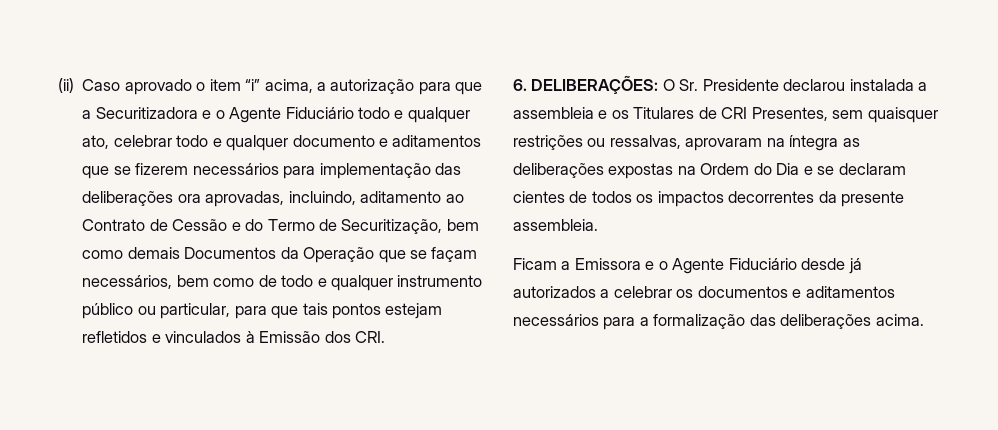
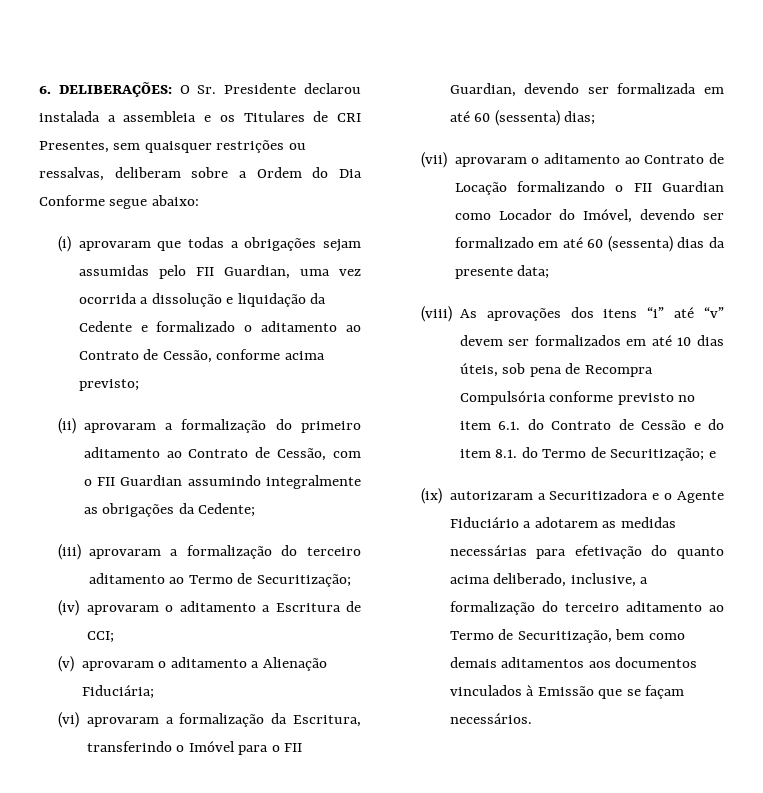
- (ii) Caso aprovado o item “i” acima, a autorização para que a Securitizadora e o Agente Fiduciário todo e qualquer ato, celebrar todo e qualquer documento e aditamentos que se fizerem necessários para implementação das deliberações ora aprovadas, incluindo, aditamento ao Contrato de Cessão e do Termo de Securitização, bem como demais Documentos da Operação que se façam necessários, bem como de todo e qualquer instrumento público ou particular, para que tais pontos estejam refletidos e vinculados à Emissão dos CRI.
- 6. DELIBERAÇÕES: O Sr. Presidente declarou instalada a assembleia e os Titulares de CRI Presentes, sem quaisquer restrições ou ressalvas, aprovaram na íntegra as deliberações expostas na Ordem do Dia e se declaram cientes de todos os impactos decorrentes da presente assembleia.
- Ficam a Emissora e o Agente Fiduciário desde já autorizados a celebrar os documentos e aditamentos necessários para a formalização das deliberações acima.
+ 6. DELIBERAÇÕES: O Sr. Presidente declarou instalada a assembleia e os Titulares de CRI Presentes, sem quaisquer restrições ou ressalvas, deliberam sobre a Ordem do Dia Conforme segue abaixo:
+ (i) aprovaram que todas a obrigações sejam assumidas pelo FII Guardian, uma vez ocorrida a dissolução e liquidação da Cedente e formalizado o aditamento ao Contrato de Cessão, conforme acima previsto;
+ (ii) aprovaram a formalização do primeiro aditamento ao Contrato de Cessão, com o FII Guardian assumindo integralmente as obrigações da Cedente;
+ (iii) aprovaram a formalização do terceiro aditamento ao Termo de Securitização;
+ (iv) aprovaram o aditamento a Escritura de CCI;
+ (v) aprovaram o aditamento a Alienação Fiduciária;
+ (vi) aprovaram a formalização da Escritura, transferindo o Imóvel para o FII Guardian, devendo ser formalizada em até 60 (sessenta) dias;
+ (vii) aprovaram o aditamento ao Contrato de Locação formalizando o FII Guardian como Locador do Imóvel, devendo ser formalizado em até 60 (sessenta) dias da presente data;
+ (viii) As aprovações dos itens “i” até “v” devem ser formalizados em até 10 dias úteis, sob pena de Recompra Compulsória conforme previsto no item 6.1. do Contrato de Cessão e do item 8.1. do Termo de Securitização; e
+ (ix) autorizaram a Securitizadora e o Agente Fiduciário a adotarem as medidas necessárias para efetivação do quanto acima deliberado, inclusive, a formalização do terceiro aditamento ao Termo de Securitização, bem como demais aditamentos aos documentos vinculados à Emissão que se façam necessários.

